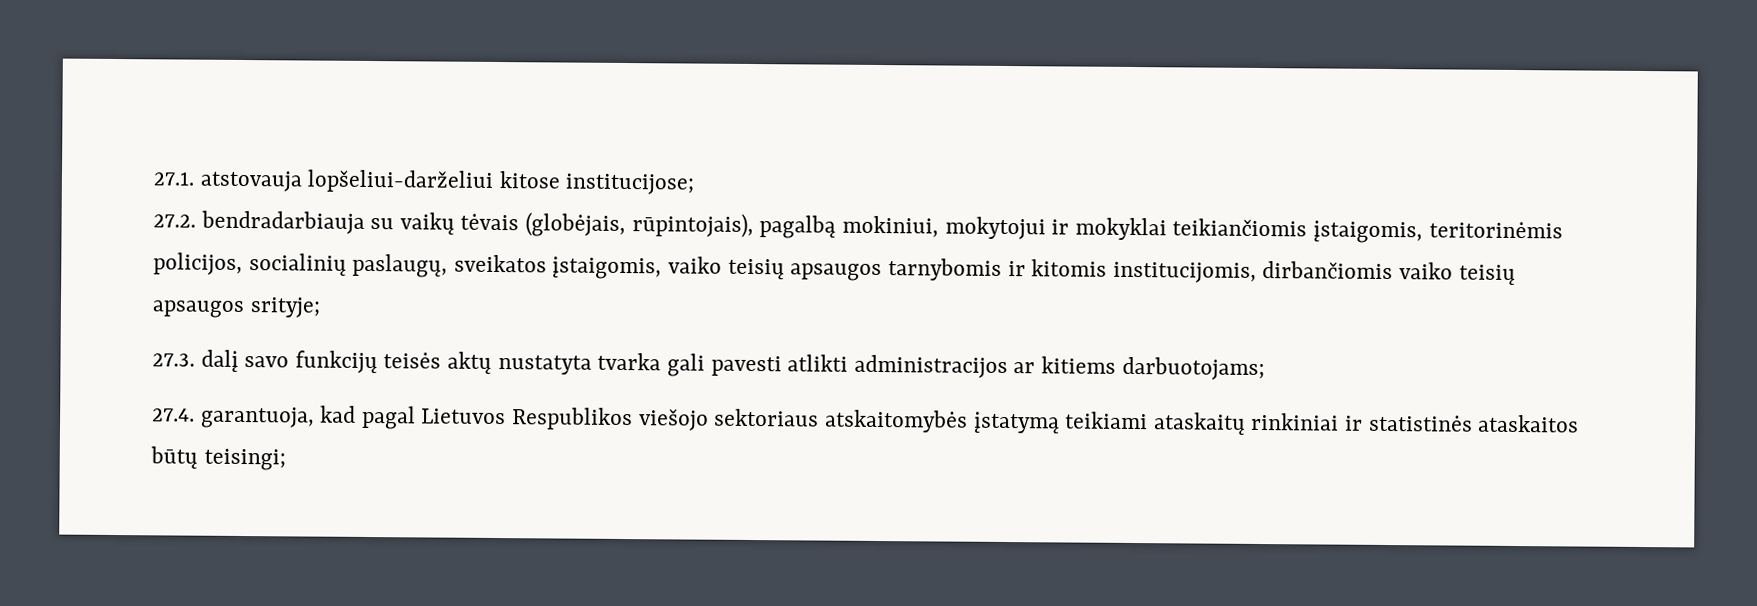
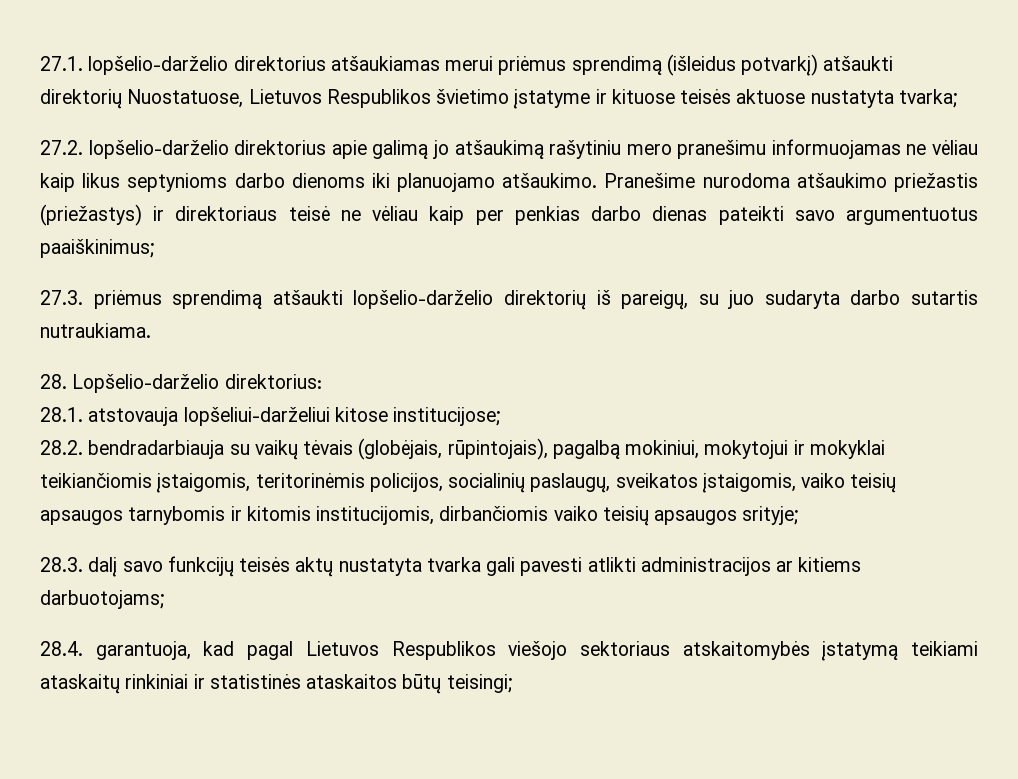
- 27.1. atstovauja lopšeliui-darželiui kitose institucijose;
+ 27.1. lopšelio-darželio direktorius atšaukiamas merui priėmus sprendimą (išleidus potvarkį) atšaukti direktorių Nuostatuose, Lietuvos Respublikos švietimo įstatyme ir kituose teisės aktuose nustatyta tvarka;
+ 27.2. lopšelio-darželio direktorius apie galimą jo atšaukimą rašytiniu mero pranešimu informuojamas ne vėliau kaip likus septynioms darbo dienoms iki planuojamo atšaukimo. Pranešime nurodoma atšaukimo priežastis (priežastys) ir direktoriaus teisė ne vėliau kaip per penkias darbo dienas pateikti savo argumentuotus paaiškinimus;
+ 27.3. priėmus sprendimą atšaukti lopšelio-darželio direktorių iš pareigų, su juo sudaryta darbo sutartis nutraukiama.
+ 28. Lopšelio-darželio direktorius:
+ 28.1. atstovauja lopšeliui-darželiui kitose institucijose;
- 27.2. bendradarbiauja su vaikų tėvais (globėjais, rūpintojais), pagalbą mokiniui, mokytojui ir mokyklai teikiančiomis įstaigomis, teritorinėmis policijos, socialinių paslaugų, sveikatos įstaigomis, vaiko teisių apsaugos tarnybomis ir kitomis institucijomis, dirbančiomis vaiko teisių apsaugos srityje;
+ 28.2. bendradarbiauja su vaikų tėvais (globėjais, rūpintojais), pagalbą mokiniui, mokytojui ir mokyklai teikiančiomis įstaigomis, teritorinėmis policijos, socialinių paslaugų, sveikatos įstaigomis, vaiko teisių apsaugos tarnybomis ir kitomis institucijomis, dirbančiomis vaiko teisių apsaugos srityje;
- 27.3. dalį savo funkcijų teisės aktų nustatyta tvarka gali pavesti atlikti administracijos ar kitiems darbuotojams;
+ 28.3. dalį savo funkcijų teisės aktų nustatyta tvarka gali pavesti atlikti administracijos ar kitiems darbuotojams;
- 27.4. garantuoja, kad pagal Lietuvos Respublikos viešojo sektoriaus atskaitomybės įstatymą teikiami ataskaitų rinkiniai ir statistinės ataskaitos būtų teisingi;
+ 28.4. garantuoja, kad pagal Lietuvos Respublikos viešojo sektoriaus atskaitomybės įstatymą teikiami ataskaitų rinkiniai ir statistinės ataskaitos būtų teisingi;

